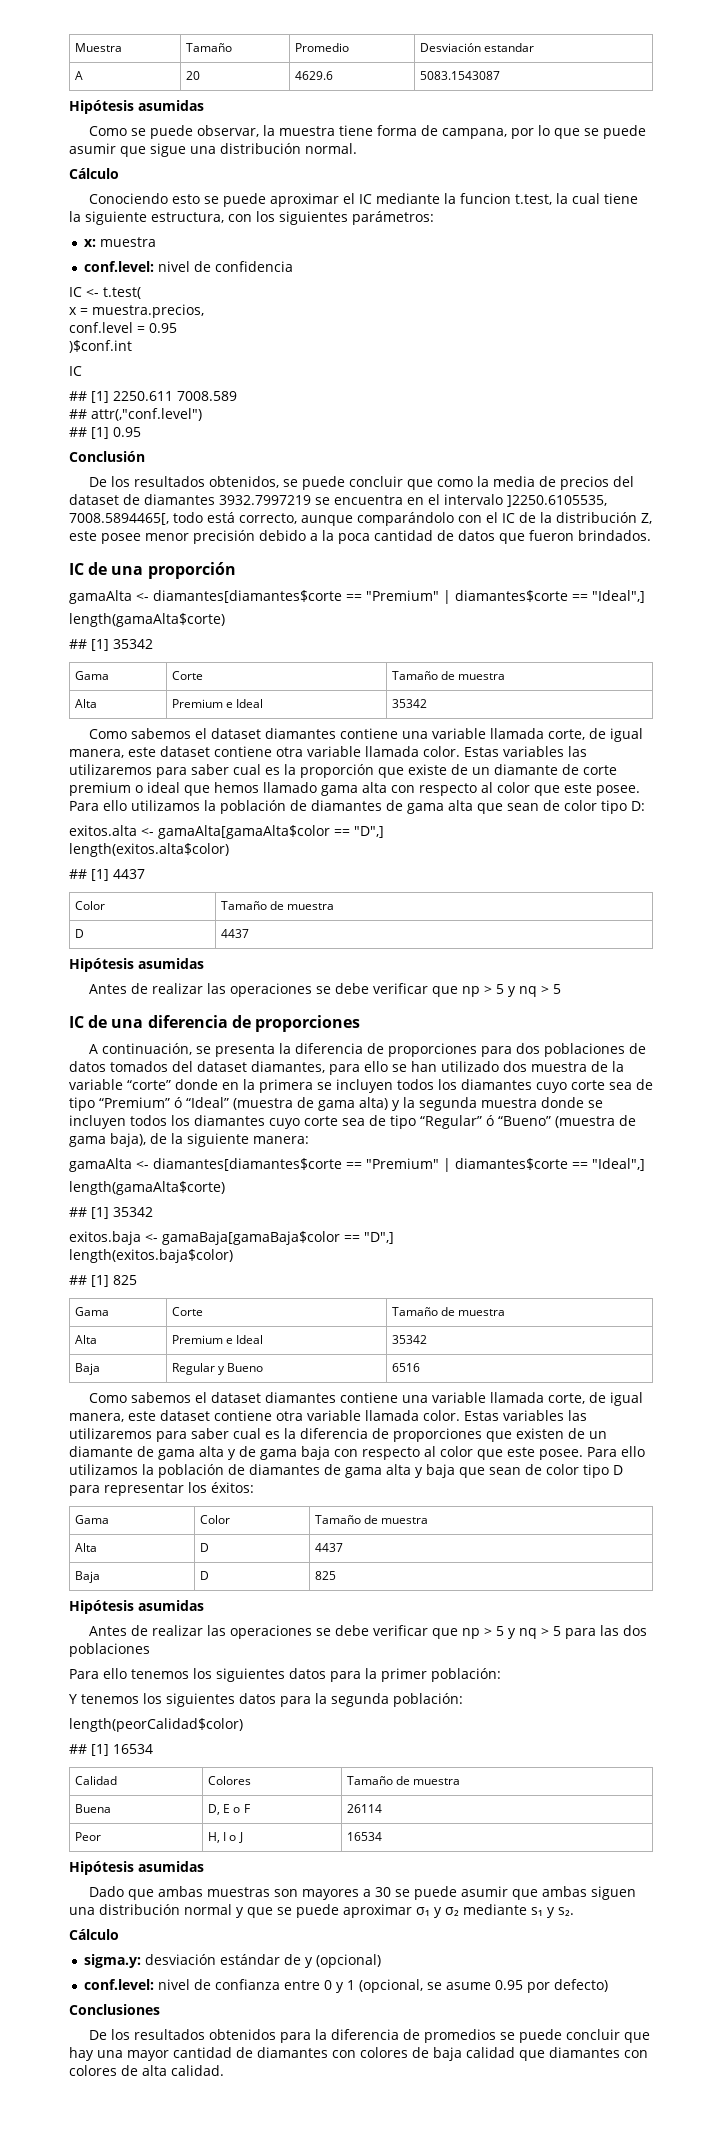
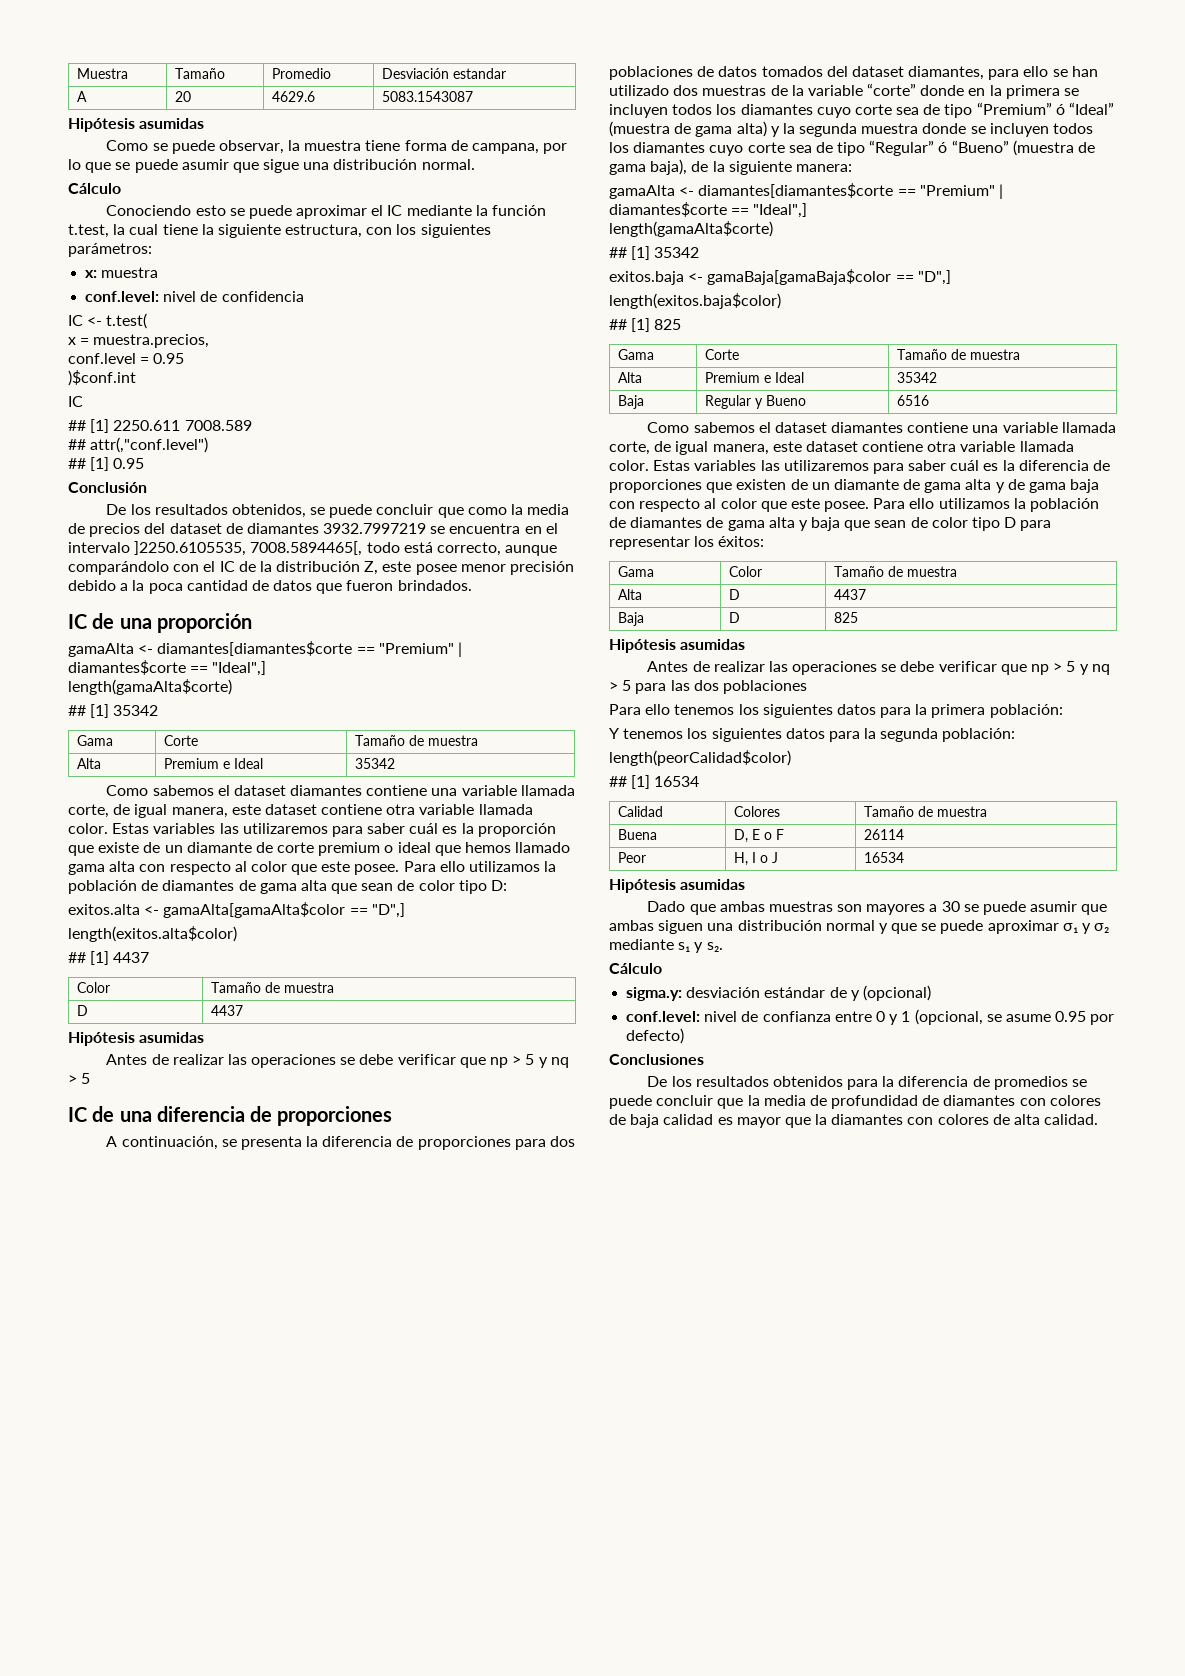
- Conociendo esto se puede aproximar el IC mediante la funcion t.test, la cual tiene la siguiente estructura, con los siguientes parámetros:
+ Conociendo esto se puede aproximar el IC mediante la función t.test, la cual tiene la siguiente estructura, con los siguientes parámetros:
- Estas variables las utilizaremos para saber cual es la proporción que existe de un diamante de corte premium o ideal que hemos llamado gama alta con respecto al color que este posee.
+ Estas variables las utilizaremos para saber cuál es la proporción que existe de un diamante de corte premium o ideal que hemos llamado gama alta con respecto al color que este posee.
- A continuación, se presenta la diferencia de proporciones para dos poblaciones de datos tomados del dataset diamantes, para ello se han utilizado dos muestra de la variable “corte” donde en la primera se incluyen todos los diamantes cuyo corte sea de tipo “Premium” ó “Ideal” (muestra de gama alta) y la segunda muestra donde se incluyen todos los diamantes cuyo corte sea de tipo “Regular” ó “Bueno” (muestra de gama baja), de la siguiente manera:
+ A continuación, se presenta la diferencia de proporciones para dos poblaciones de datos tomados del dataset diamantes, para ello se han utilizado dos muestras de la variable “corte” donde en la primera se incluyen todos los diamantes cuyo corte sea de tipo “Premium” ó “Ideal” (muestra de gama alta) y la segunda muestra donde se incluyen todos los diamantes cuyo corte sea de tipo “Regular” ó “Bueno” (muestra de gama baja), de la siguiente manera:
- Estas variables las utilizaremos para saber cual es la diferencia de proporciones que existen de un diamante de gama alta y de gama baja con respecto al color que este posee.
+ Estas variables las utilizaremos para saber cuál es la diferencia de proporciones que existen de un diamante de gama alta y de gama baja con respecto al color que este posee.
- Para ello tenemos los siguientes datos para la primer población:
+ Para ello tenemos los siguientes datos para la primera población:
- De los resultados obtenidos para la diferencia de promedios se puede concluir que hay una mayor cantidad de diamantes con colores de baja calidad que diamantes con colores de alta calidad.
+ De los resultados obtenidos para la diferencia de promedios se puede concluir que la media de profundidad de diamantes con colores de baja calidad es mayor que la diamantes con colores de alta calidad.

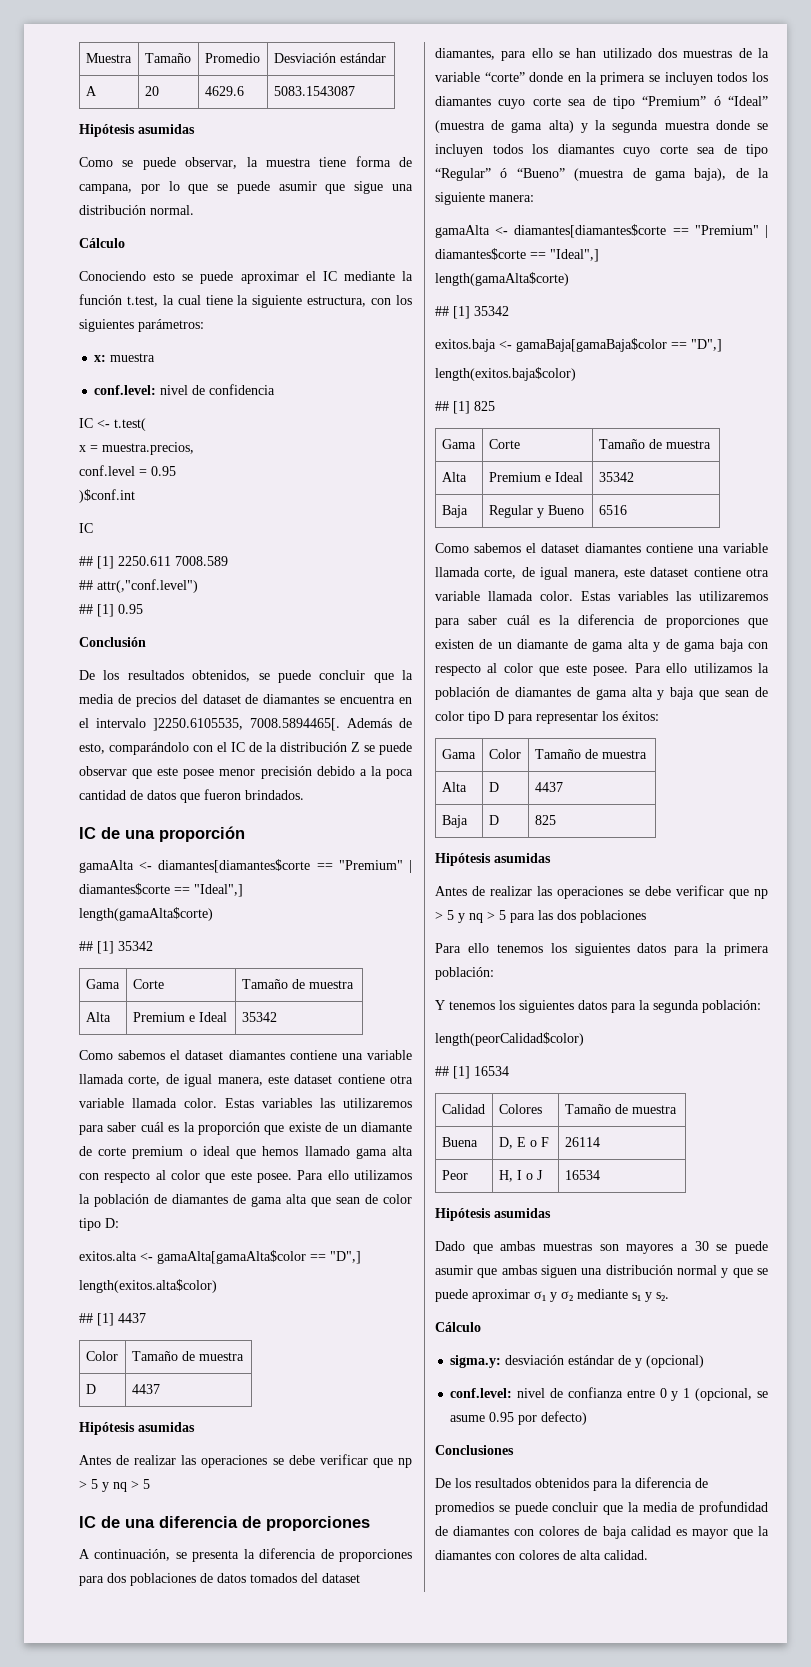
- Muestra | Tamaño | Promedio | Desviación estandar
+ Muestra | Tamaño | Promedio | Desviación estándar
- De los resultados obtenidos, se puede concluir que como la media de precios del dataset de diamantes 3932.7997219 se encuentra en el intervalo ]2250.6105535, 7008.5894465[, todo está correcto, aunque comparándolo con el IC de la distribución Z, este posee menor precisión debido a la poca cantidad de datos que fueron brindados.
+ De los resultados obtenidos, se puede concluir que la media de precios del dataset de diamantes se encuentra en el intervalo ]2250.6105535, 7008.5894465[. Además de esto, comparándolo con el IC de la distribución Z se puede observar que este posee menor precisión debido a la poca cantidad de datos que fueron brindados.

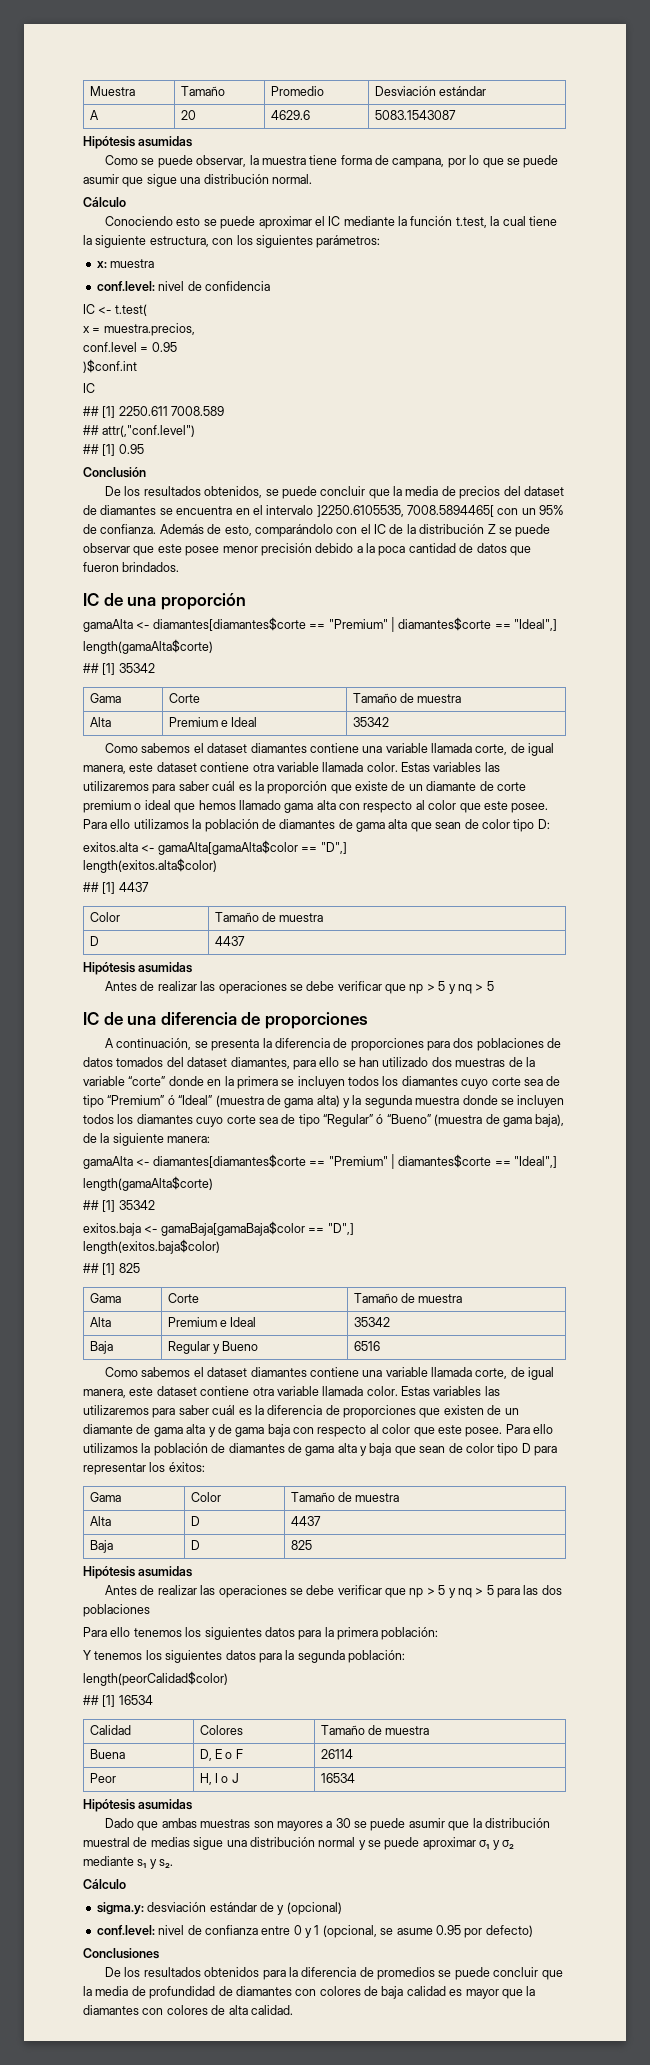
- De los resultados obtenidos, se puede concluir que la media de precios del dataset de diamantes se encuentra en el intervalo ]2250.6105535, 7008.5894465[. Además de esto, comparándolo con el IC de la distribución Z se puede observar que este posee menor precisión debido a la poca cantidad de datos que fueron brindados.
+ De los resultados obtenidos, se puede concluir que la media de precios del dataset de diamantes se encuentra en el intervalo ]2250.6105535, 7008.5894465[ con un 95% de confianza. Además de esto, comparándolo con el IC de la distribución Z se puede observar que este posee menor precisión debido a la poca cantidad de datos que fueron brindados.
- Dado que ambas muestras son mayores a 30 se puede asumir que ambas siguen una distribución normal y que se puede aproximar σ₁ y σ₂ mediante s₁ y s₂.
+ Dado que ambas muestras son mayores a 30 se puede asumir que la distribución muestral de medias sigue una distribución normal y se puede aproximar σ₁ y σ₂ mediante s₁ y s₂.

